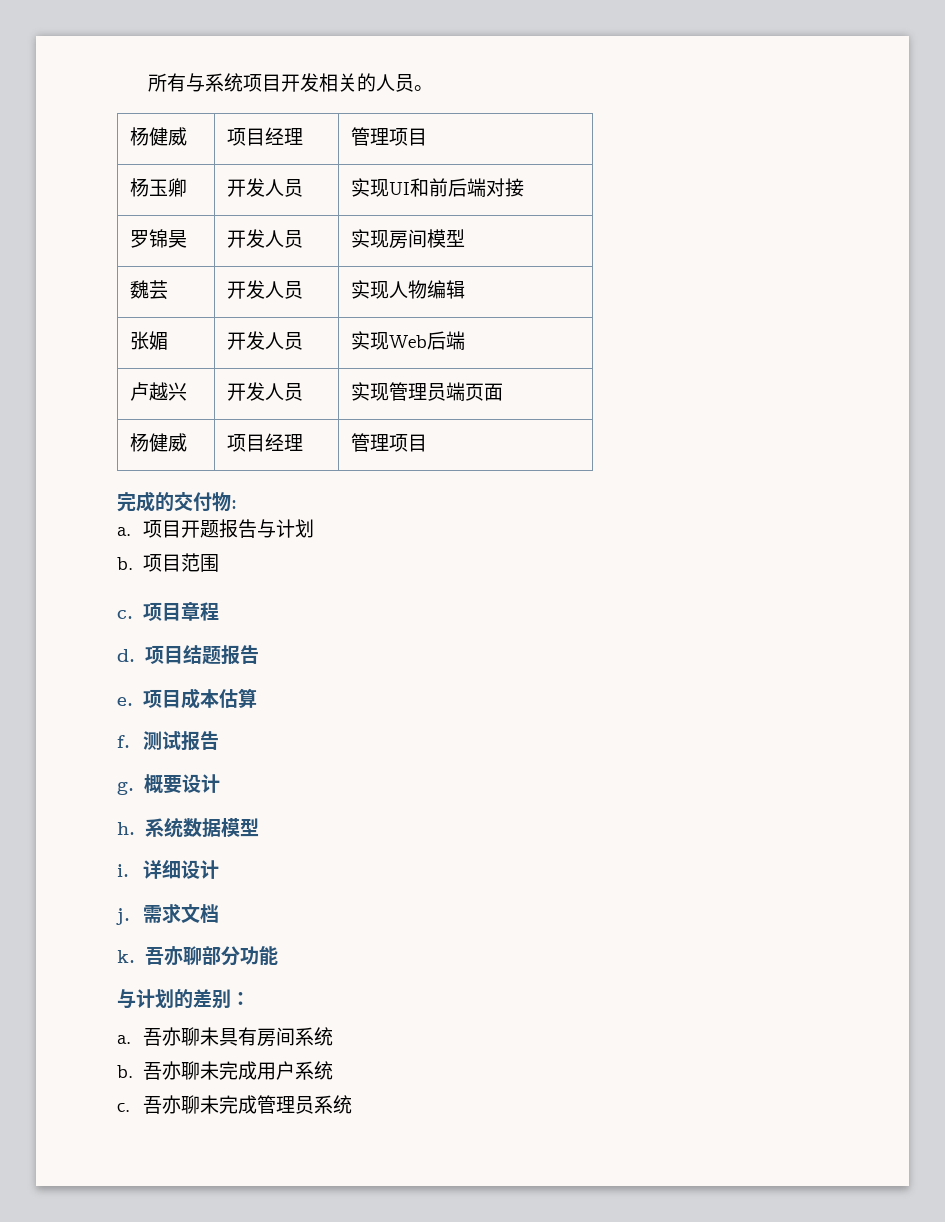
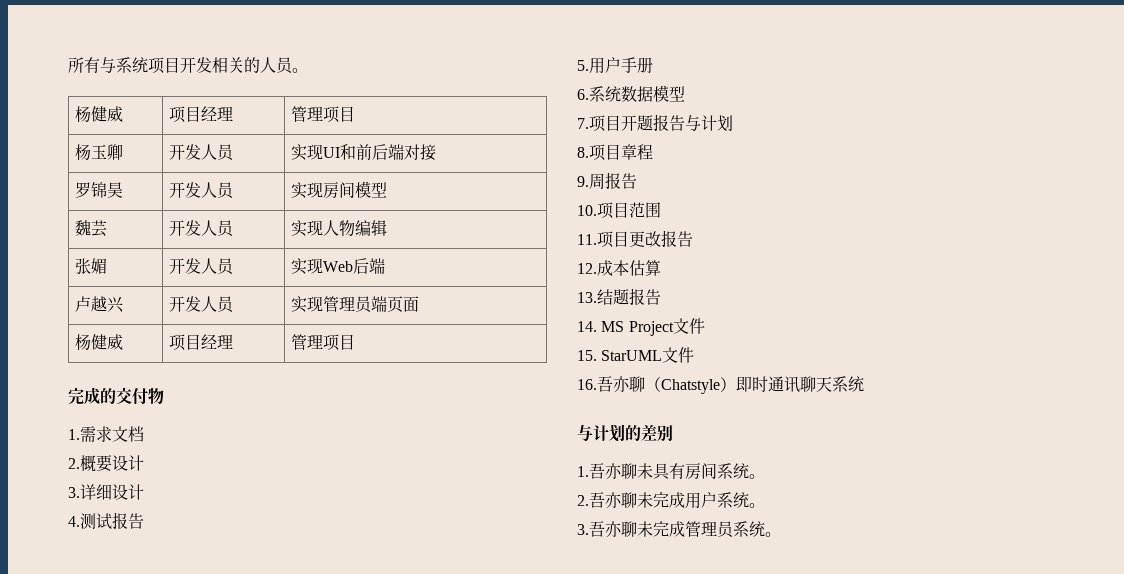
- 完成的交付物:
- a.项目开题报告与计划
+ 完成的交付物
+ 1.需求文档
+ 2.概要设计
+ 3.详细设计
+ 4.测试报告
+ 5.用户手册
+ 6.系统数据模型
+ 7.项目开题报告与计划
- b.项目范围
- c.项目章程
- d.项目结题报告
- e.项目成本估算
- f.测试报告
- g.概要设计
- h.系统数据模型
- i.详细设计
- j.需求文档
- k.吾亦聊部分功能
+ 8.项目章程
+ 9.周报告
+ 10.项目范围
+ 11.项目更改报告
+ 12.成本估算
+ 13.结题报告
+ 14. MS Project文件
+ 15. StarUML文件
+ 16.吾亦聊（Chatstyle）即时通讯聊天系统
- 与计划的差别：
- a.吾亦聊未具有房间系统
- b.吾亦聊未完成用户系统
- c.吾亦聊未完成管理员系统
+ 与计划的差别
+ 1.吾亦聊未具有房间系统。
+ 2.吾亦聊未完成用户系统。
+ 3.吾亦聊未完成管理员系统。

